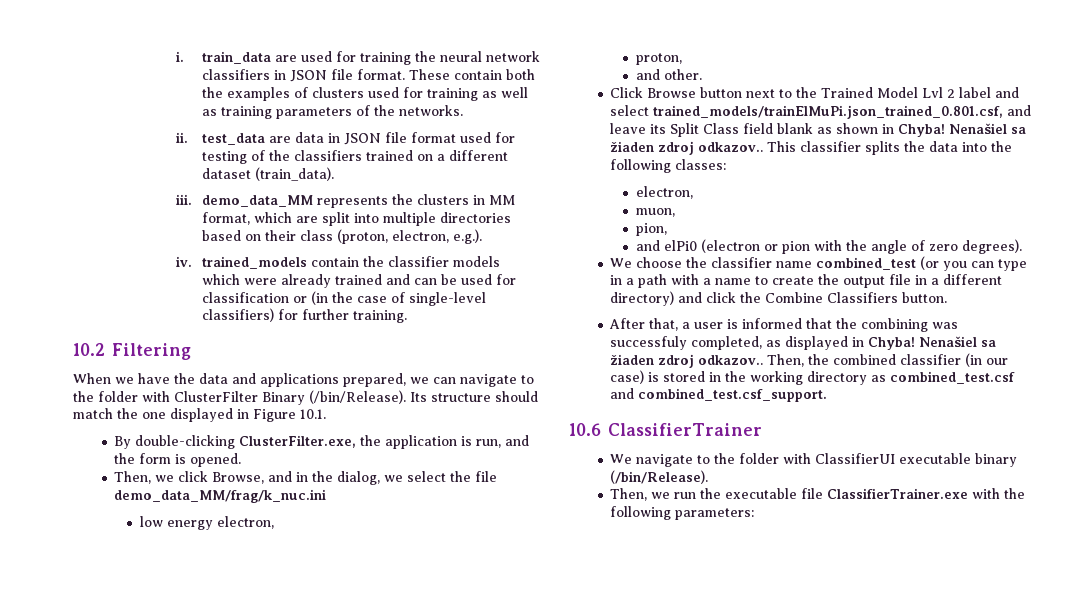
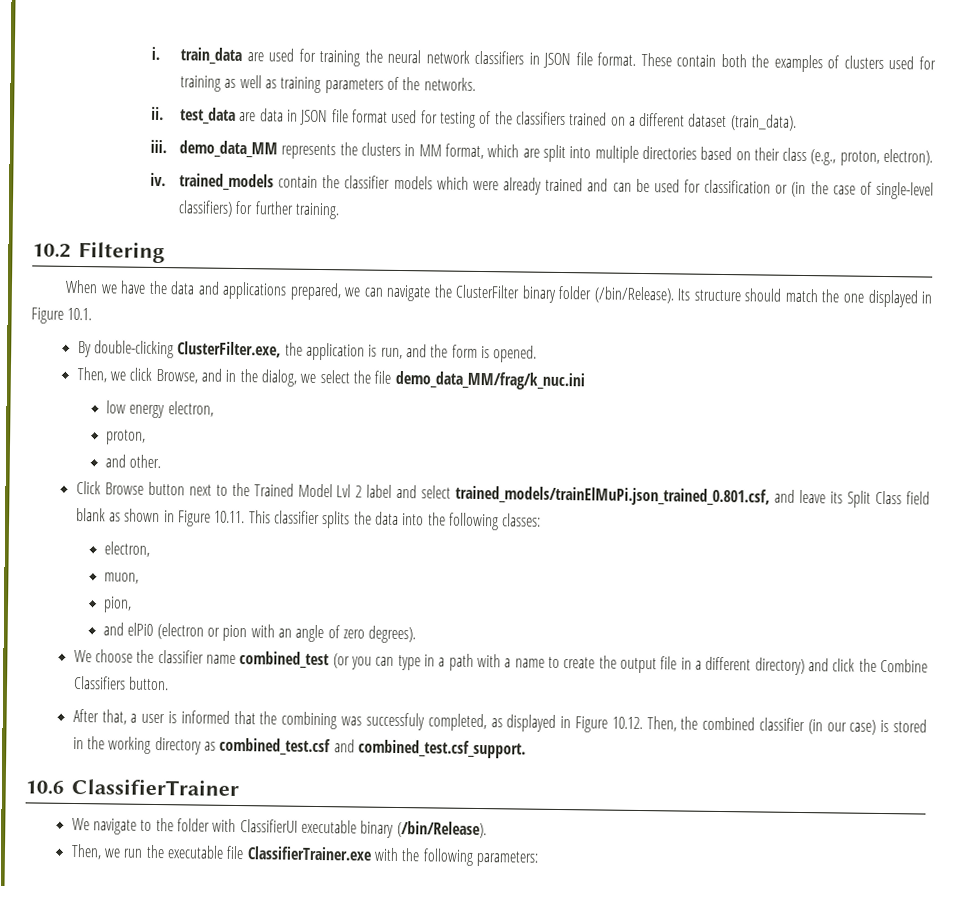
- iii. demo_data_MM represents the clusters in MM format, which are split into multiple directories based on their class (proton, electron, e.g.).
+ iii. demo_data_MM represents the clusters in MM format, which are split into multiple directories based on their class (e.g., proton, electron).
- When we have the data and applications prepared, we can navigate to the folder with ClusterFilter Binary (/bin/Release).
+ When we have the data and applications prepared, we can navigate the ClusterFilter binary folder (/bin/Release).
- Click Browse button next to the Trained Model Lvl 2 label and select trained_models/trainElMuPi.json_trained_0.801.csf, and leave its Split Class field blank as shown in Chyba! Nenašiel sa žiaden zdroj odkazov.. This classifier splits the data into the following classes:
+ Click Browse button next to the Trained Model Lvl 2 label and select trained_models/trainElMuPi.json_trained_0.801.csf, and leave its Split Class field blank as shown in Figure 10.11. This classifier splits the data into the following classes:
- and elPi0 (electron or pion with the angle of zero degrees).
+ and elPi0 (electron or pion with an angle of zero degrees).
- After that, a user is informed that the combining was successfuly completed, as displayed in Chyba! Nenašiel sa žiaden zdroj odkazov.. Then, the combined classifier (in our case) is stored in the working directory as combined_test.csf and combined_test.csf_support.
+ After that, a user is informed that the combining was successfuly completed, as displayed in Figure 10.12. Then, the combined classifier (in our case) is stored in the working directory as combined_test.csf and combined_test.csf_support.

